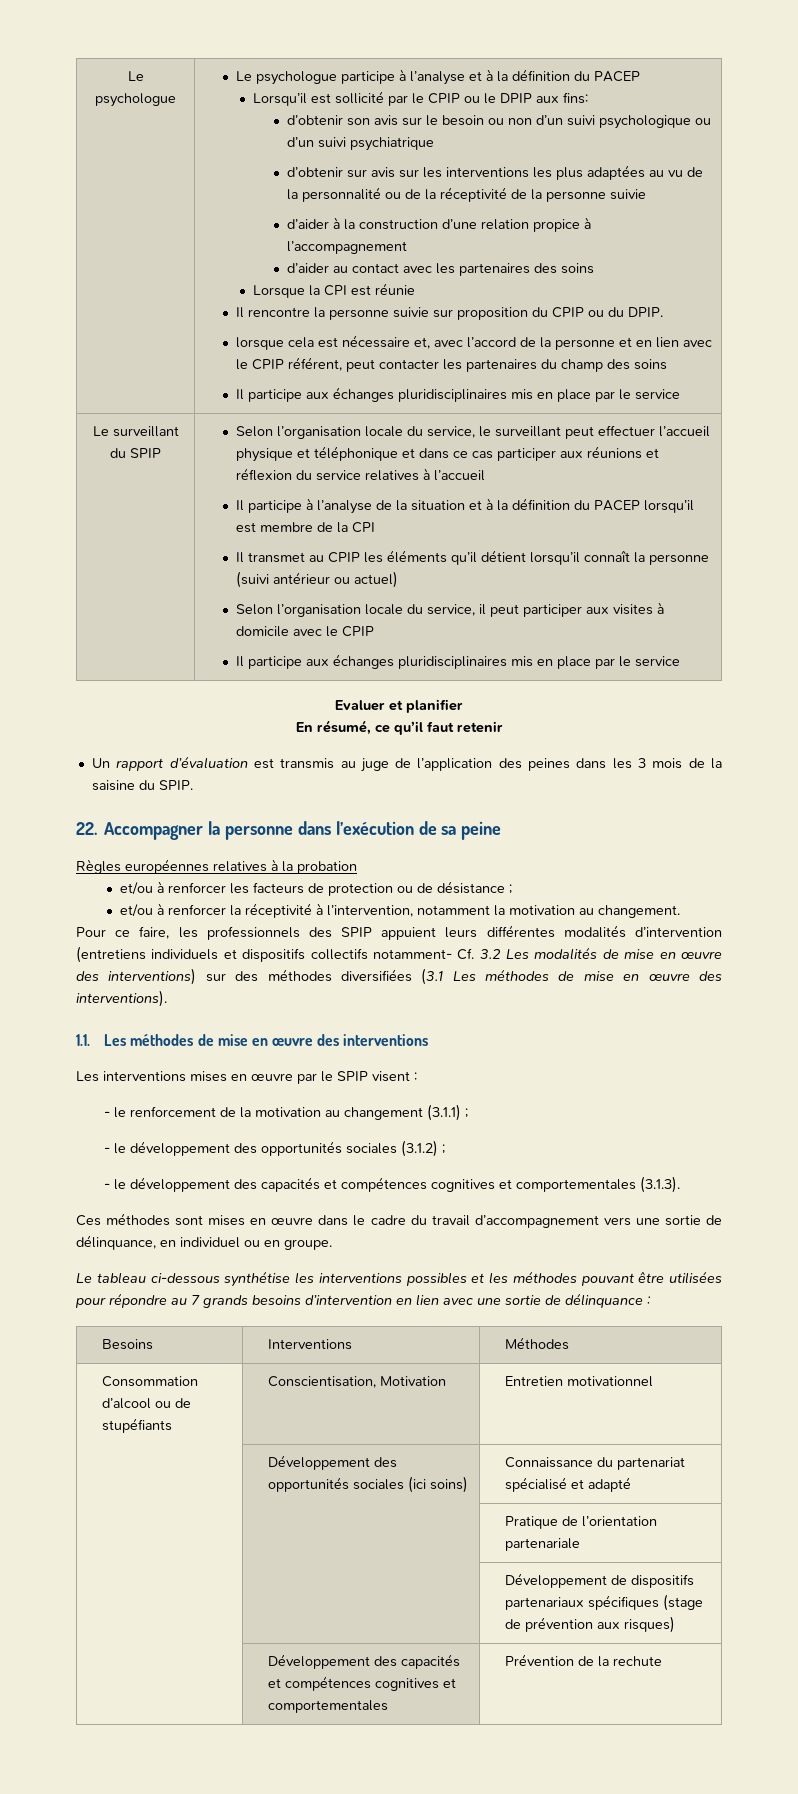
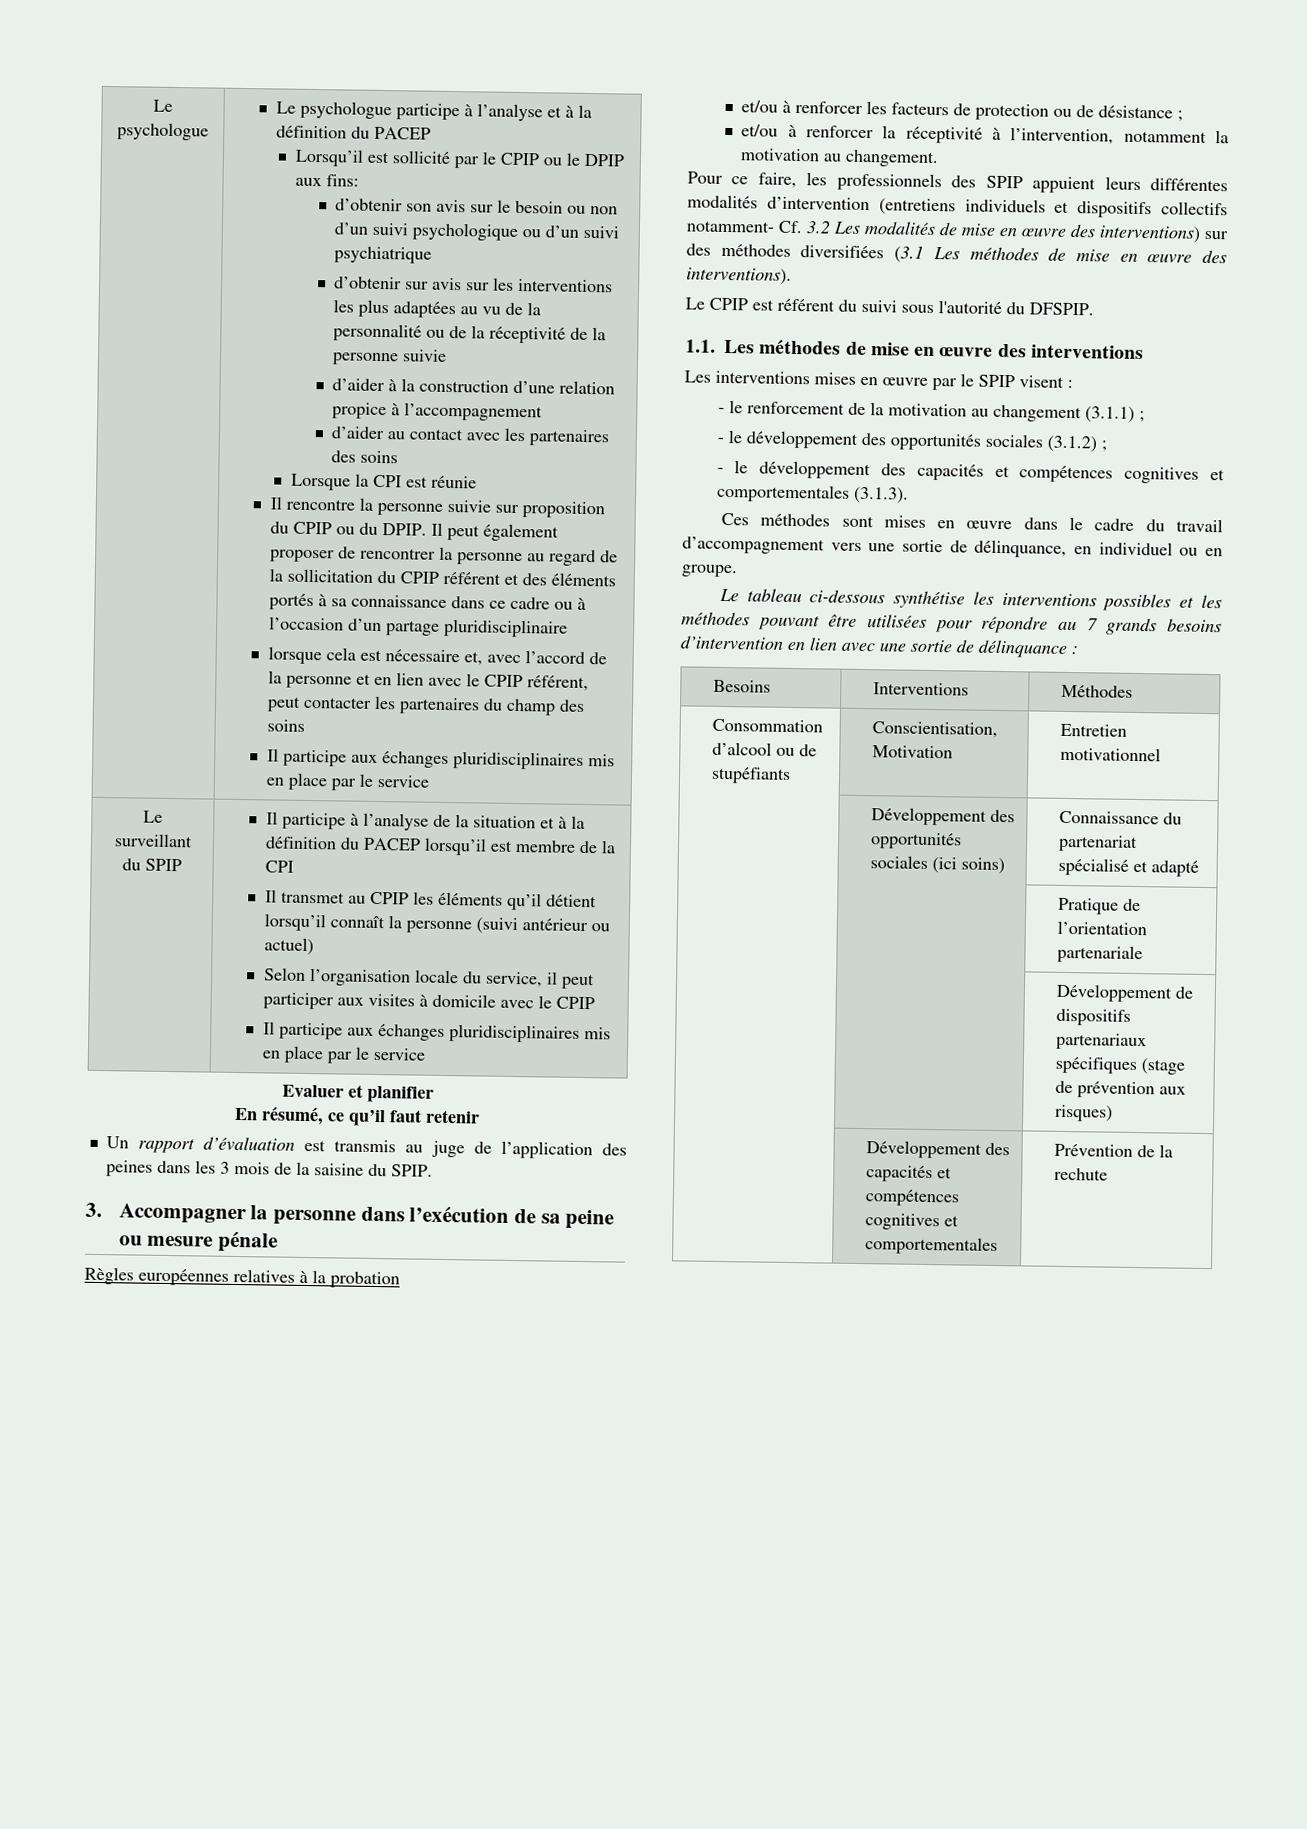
+ Il peut également proposer de rencontrer la personne au regard de la sollicitation du CPIP référent et des éléments portés à sa connaissance dans ce cadre ou à l’occasion d’un partage pluridisciplinaire
- Selon l’organisation locale du service, le surveillant peut effectuer l’accueil physique et téléphonique et dans ce cas participer aux réunions et réflexion du service relatives à l’accueil
- 22. Accompagner la personne dans l’exécution de sa peine
+ 3. Accompagner la personne dans l’exécution de sa peine ou mesure pénale
+ Le CPIP est référent du suivi sous l'autorité du DFSPIP.

